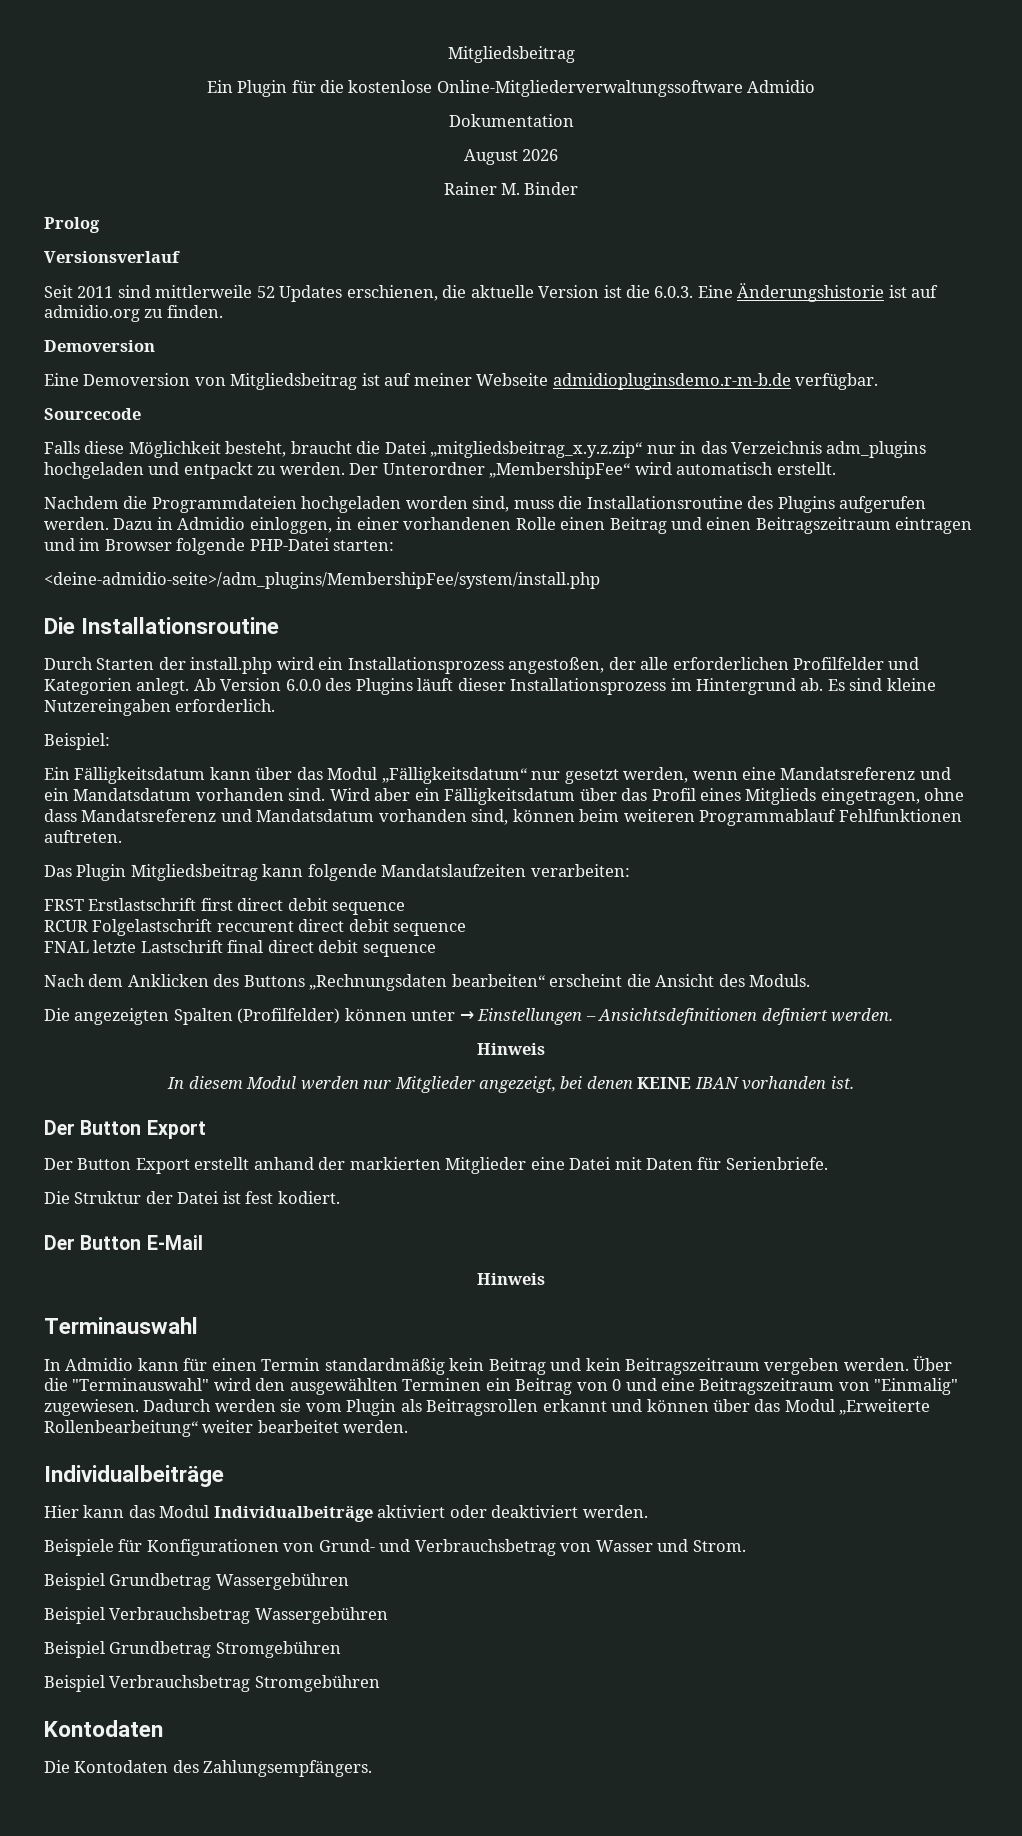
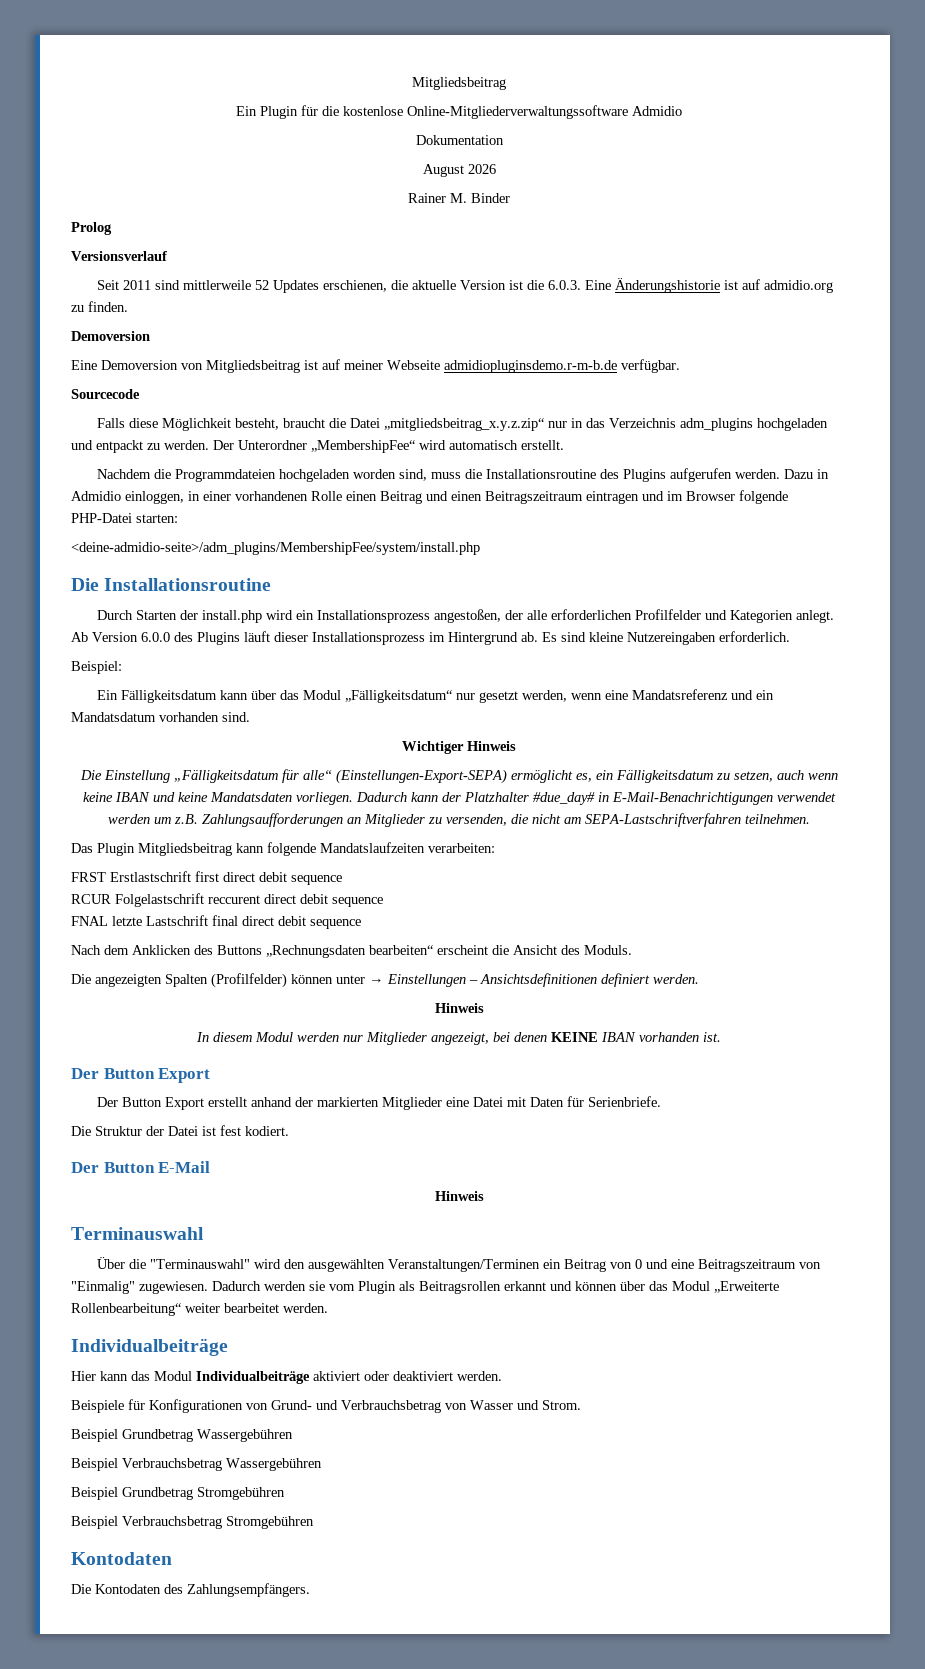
- Ein Fälligkeitsdatum kann über das Modul „Fälligkeitsdatum“ nur gesetzt werden, wenn eine Mandatsreferenz und ein Mandatsdatum vorhanden sind. Wird aber ein Fälligkeitsdatum über das Profil eines Mitglieds eingetragen, ohne dass Mandatsreferenz und Mandatsdatum vorhanden sind, können beim weiteren Programmablauf Fehlfunktionen auftreten.
+ Ein Fälligkeitsdatum kann über das Modul „Fälligkeitsdatum“ nur gesetzt werden, wenn eine Mandatsreferenz und ein Mandatsdatum vorhanden sind.
+ Wichtiger Hinweis
+ Die Einstellung „Fälligkeitsdatum für alle“ (Einstellungen-Export-SEPA) ermöglicht es, ein Fälligkeitsdatum zu setzen, auch wenn keine IBAN und keine Mandatsdaten vorliegen. Dadurch kann der Platzhalter #due_day# in E-Mail-Benachrichtigungen verwendet werden um z.B. Zahlungsaufforderungen an Mitglieder zu versenden, die nicht am SEPA-Lastschriftverfahren teilnehmen.
- In Admidio kann für einen Termin standardmäßig kein Beitrag und kein Beitragszeitraum vergeben werden. Über die "Terminauswahl" wird den ausgewählten Terminen ein Beitrag von 0 und eine Beitragszeitraum von "Einmalig" zugewiesen.
+ Über die "Terminauswahl" wird den ausgewählten Veranstaltungen/Terminen ein Beitrag von 0 und eine Beitragszeitraum von "Einmalig" zugewiesen.

